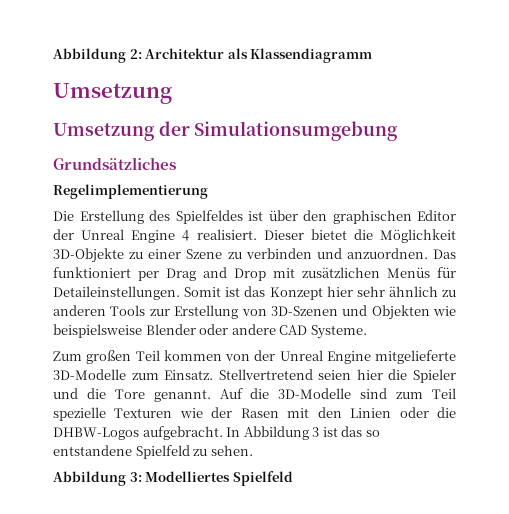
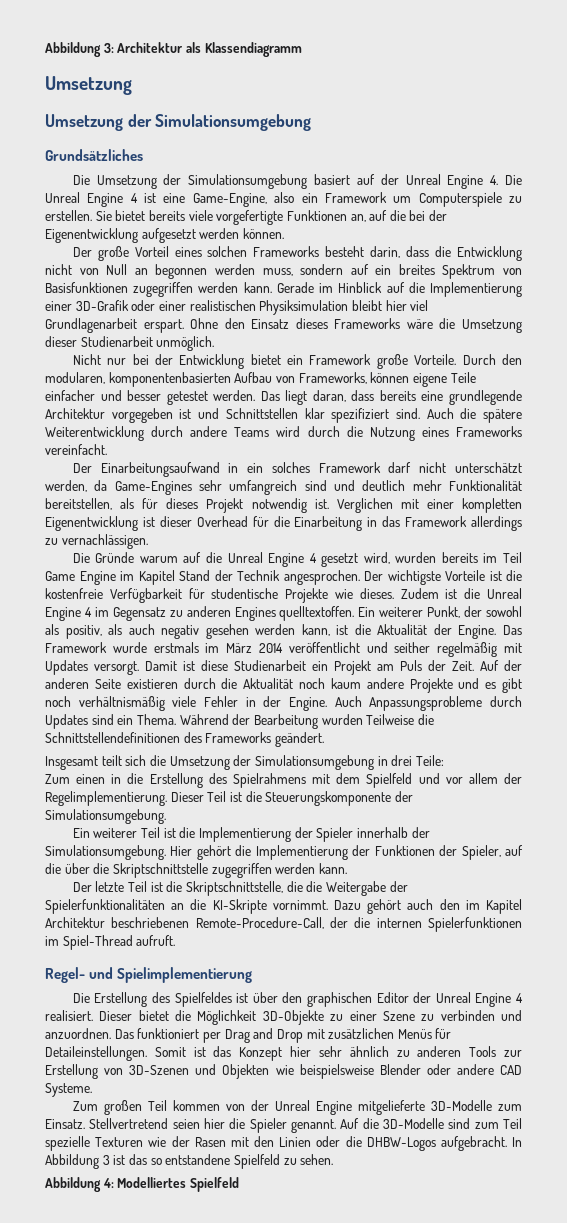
- Abbildung 2: Architektur als Klassendiagramm
+ Abbildung 3: Architektur als Klassendiagramm
- Regelimplementierung
+ Die Umsetzung der Simulationsumgebung basiert auf der Unreal Engine 4. Die Unreal Engine 4 ist eine Game-Engine, also ein Framework um Computerspiele zu erstellen. Sie bietet bereits viele vorgefertigte Funktionen an, auf die bei der Eigenentwicklung aufgesetzt werden können.
+ Der große Vorteil eines solchen Frameworks besteht darin, dass die Entwicklung nicht von Null an begonnen werden muss, sondern auf ein breites Spektrum von Basisfunktionen zugegriffen werden kann. Gerade im Hinblick auf die Implementierung einer 3D-Grafik oder einer realistischen Physiksimulation bleibt hier viel Grundlagenarbeit erspart. Ohne den Einsatz dieses Frameworks wäre die Umsetzung dieser Studienarbeit unmöglich.
+ Nicht nur bei der Entwicklung bietet ein Framework große Vorteile. Durch den modularen, komponentenbasierten Aufbau von Frameworks, können eigene Teile einfacher und besser getestet werden. Das liegt daran, dass bereits eine grundlegende Architektur vorgegeben ist und Schnittstellen klar spezifiziert sind. Auch die spätere Weiterentwicklung durch andere Teams wird durch die Nutzung eines Frameworks vereinfacht.
+ Der Einarbeitungsaufwand in ein solches Framework darf nicht unterschätzt werden, da Game-Engines sehr umfangreich sind und deutlich mehr Funktionalität bereitstellen, als für dieses Projekt notwendig ist. Verglichen mit einer kompletten Eigenentwicklung ist dieser Overhead für die Einarbeitung in das Framework allerdings zu vernachlässigen.
+ Die Gründe warum auf die Unreal Engine 4 gesetzt wird, wurden bereits im Teil Game Engine im Kapitel Stand der Technik angesprochen. Der wichtigste Vorteile ist die kostenfreie Verfügbarkeit für studentische Projekte wie dieses. Zudem ist die Unreal Engine 4 im Gegensatz zu anderen Engines quelltextoffen. Ein weiterer Punkt, der sowohl als positiv, als auch negativ gesehen werden kann, ist die Aktualität der Engine. Das Framework wurde erstmals im März 2014 veröffentlicht und seither regelmäßig mit Updates versorgt. Damit ist diese Studienarbeit ein Projekt am Puls der Zeit. Auf der anderen Seite existieren durch die Aktualität noch kaum andere Projekte und es gibt noch verhältnismäßig viele Fehler in der Engine. Auch Anpassungsprobleme durch Updates sind ein Thema. Während der Bearbeitung wurden Teilweise die Schnittstellendefinitionen des Frameworks geändert.
+ Insgesamt teilt sich die Umsetzung der Simulationsumgebung in drei Teile:
+ Zum einen in die Erstellung des Spielrahmens mit dem Spielfeld und vor allem der Regelimplementierung. Dieser Teil ist die Steuerungskomponente der Simulationsumgebung.
+ Ein weiterer Teil ist die Implementierung der Spieler innerhalb der Simulationsumgebung. Hier gehört die Implementierung der Funktionen der Spieler, auf die über die Skriptschnittstelle zugegriffen werden kann.
+ Der letzte Teil ist die Skriptschnittstelle, die die Weitergabe der Spielerfunktionalitäten an die KI-Skripte vornimmt. Dazu gehört auch den im Kapitel Architektur beschriebenen Remote-Procedure-Call, der die internen Spielerfunktionen im Spiel-Thread aufruft.
+ Regel- und Spielimplementierung
- Stellvertretend seien hier die Spieler und die Tore genannt.
+ Stellvertretend seien hier die Spieler genannt.
- Abbildung 3: Modelliertes Spielfeld
+ Abbildung 4: Modelliertes Spielfeld

